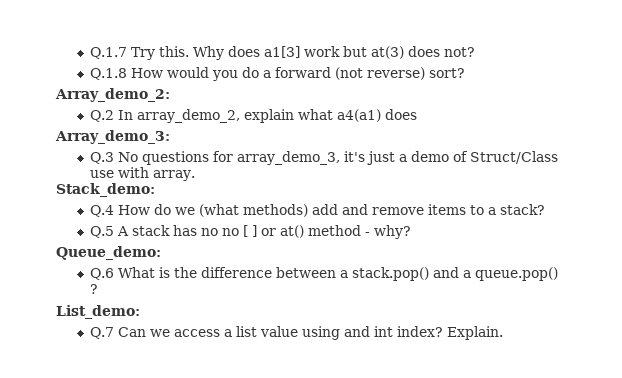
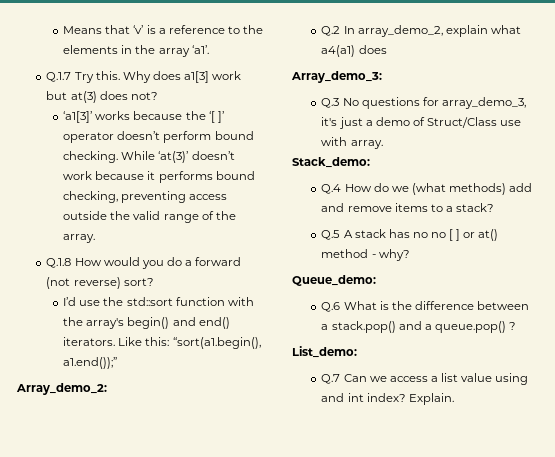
+ Means that ‘v’ is a reference to the elements in the array ‘a1’.
+ ‘a1[3]’ works because the ‘[ ]’ operator doesn’t perform bound checking. While ‘at(3)’ doesn’t work because it performs bound checking, preventing access outside the valid range of the array.
+ I’d use the std::sort function with the array's begin() and end() iterators. Like this: “sort(a1.begin(), a1.end());”

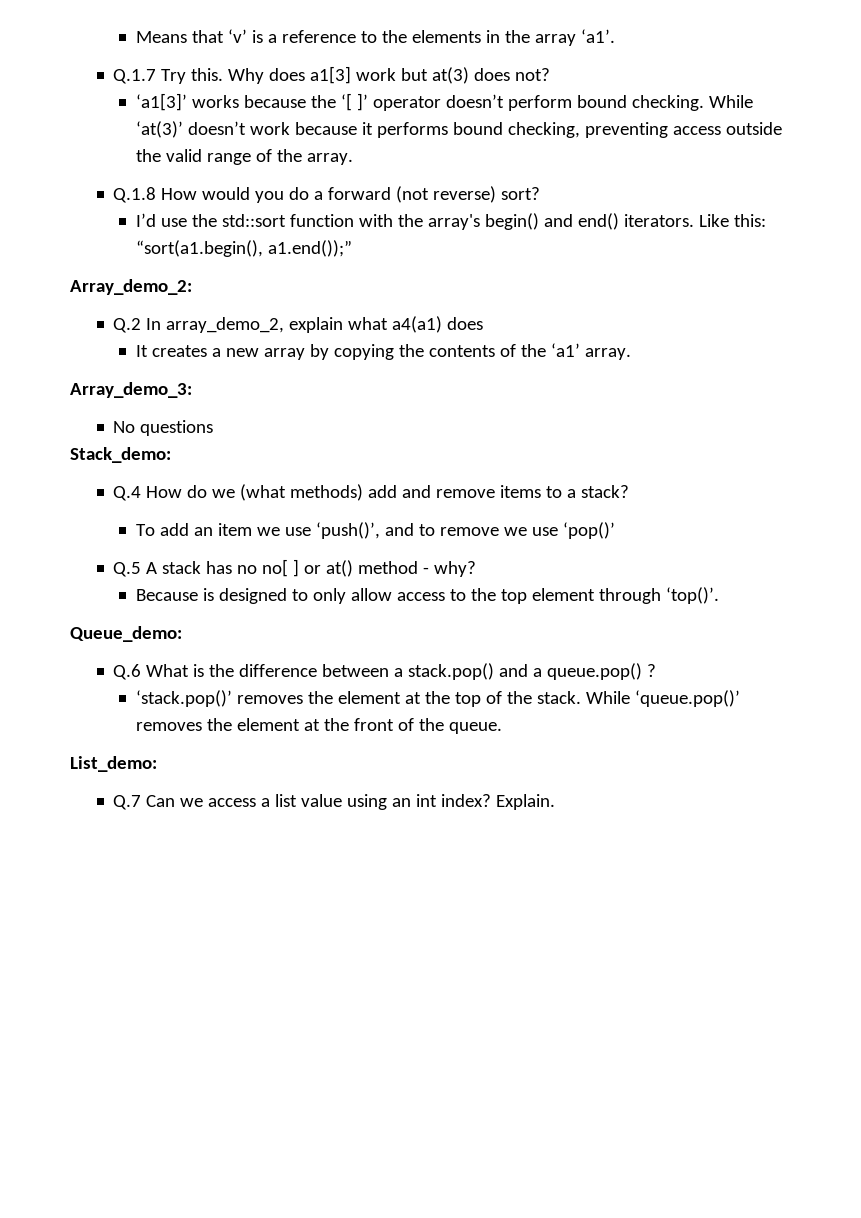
+ It creates a new array by copying the contents of the ‘a1’ array.
- Q.3 No questions for array_demo_3, it's just a demo of Struct/Class use with array.
+ No questions
+ To add an item we use ‘push()’, and to remove we use ‘pop()’
- Q.5 A stack has no no [ ] or at() method - why?
+ Q.5 A stack has no no[ ] or at() method - why?
+ Because is designed to only allow access to the top element through ‘top()’.
+ ‘stack.pop()’ removes the element at the top of the stack. While ‘queue.pop()’ removes the element at the front of the queue.
- Q.7 Can we access a list value using and int index?
+ Q.7 Can we access a list value using an int index?

